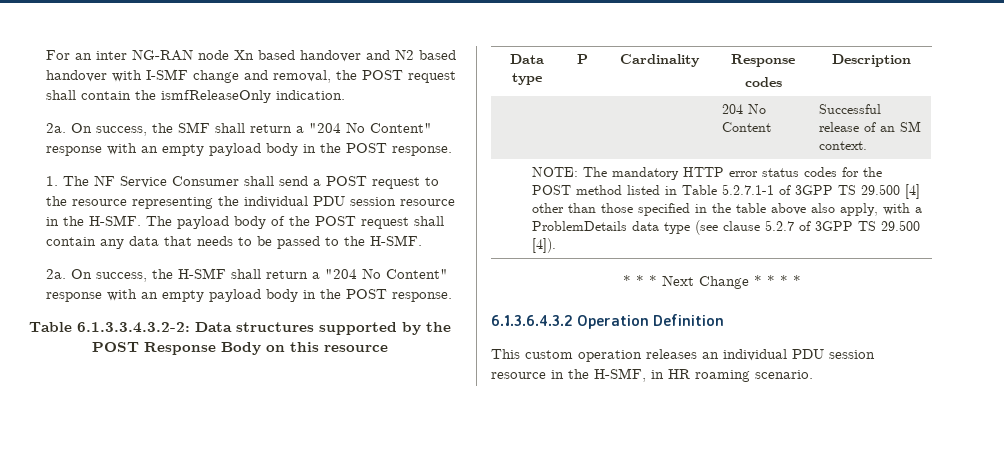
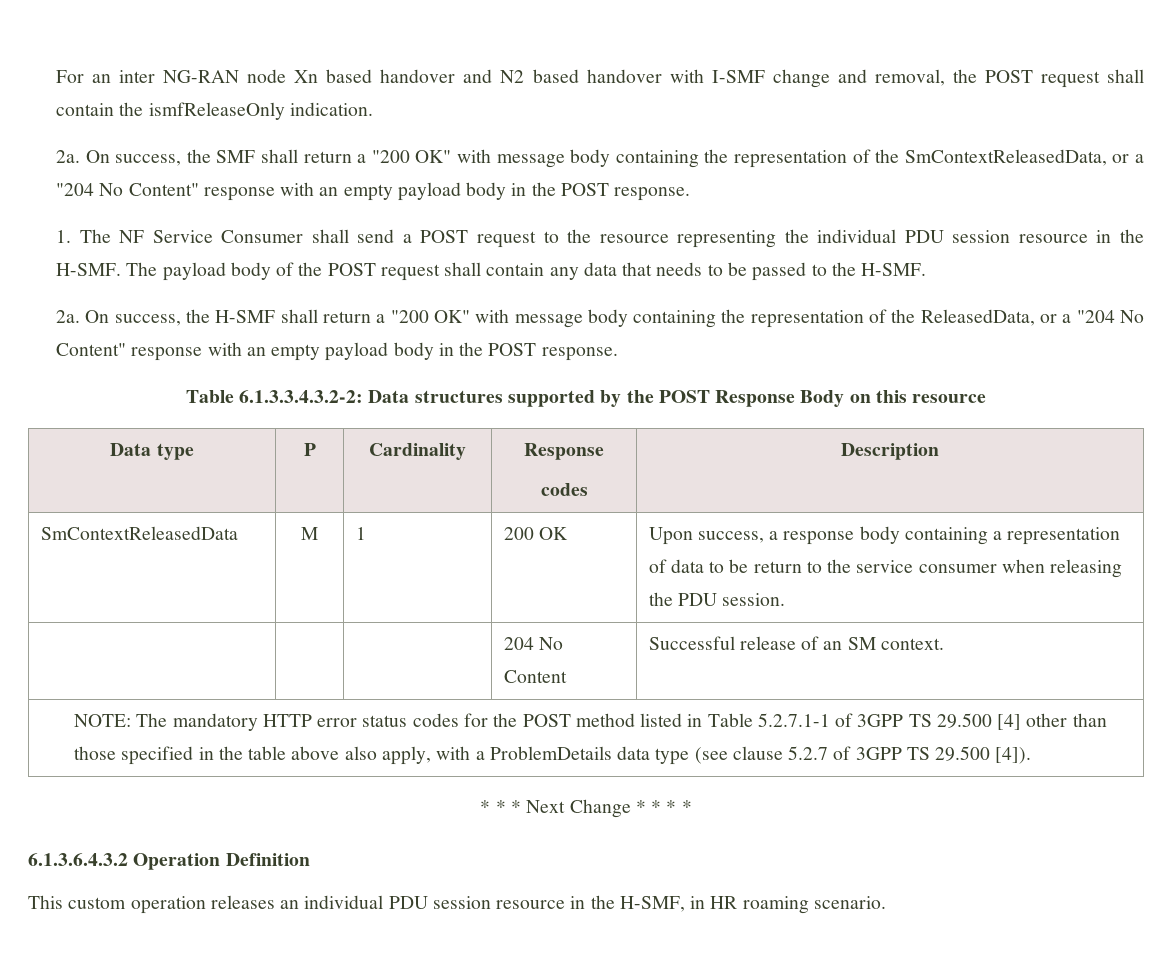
- On success, the SMF shall return a "204 No Content" response with an empty payload body in the POST response.
+ On success, the SMF shall return a "200 OK" with message body containing the representation of the SmContextReleasedData, or a "204 No Content" response with an empty payload body in the POST response.
- On success, the H-SMF shall return a "204 No Content" response with an empty payload body in the POST response.
+ On success, the H-SMF shall return a "200 OK" with message body containing the representation of the ReleasedData, or a "204 No Content" response with an empty payload body in the POST response.
+ SmContextReleasedData | M | 1 | 200 OK | Upon success, a response body containing a representation of data to be return to the service consumer when releasing the PDU session.

